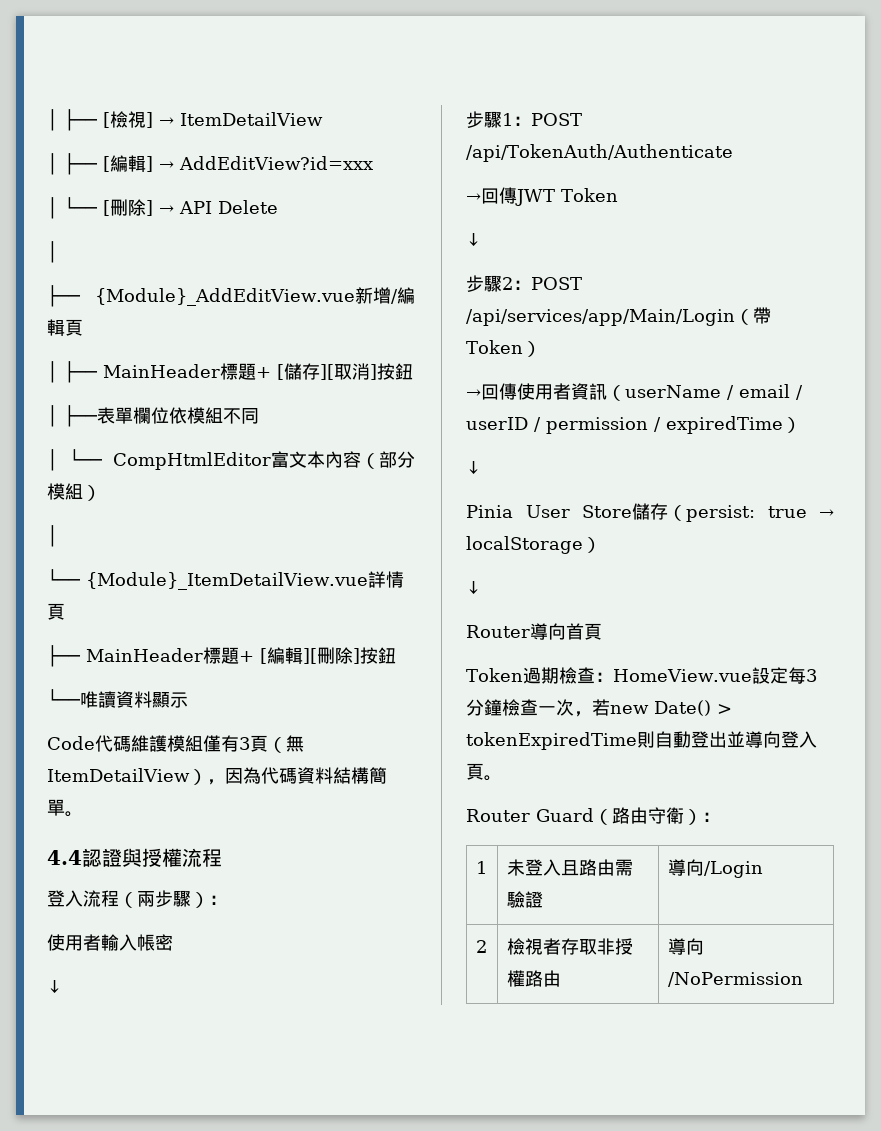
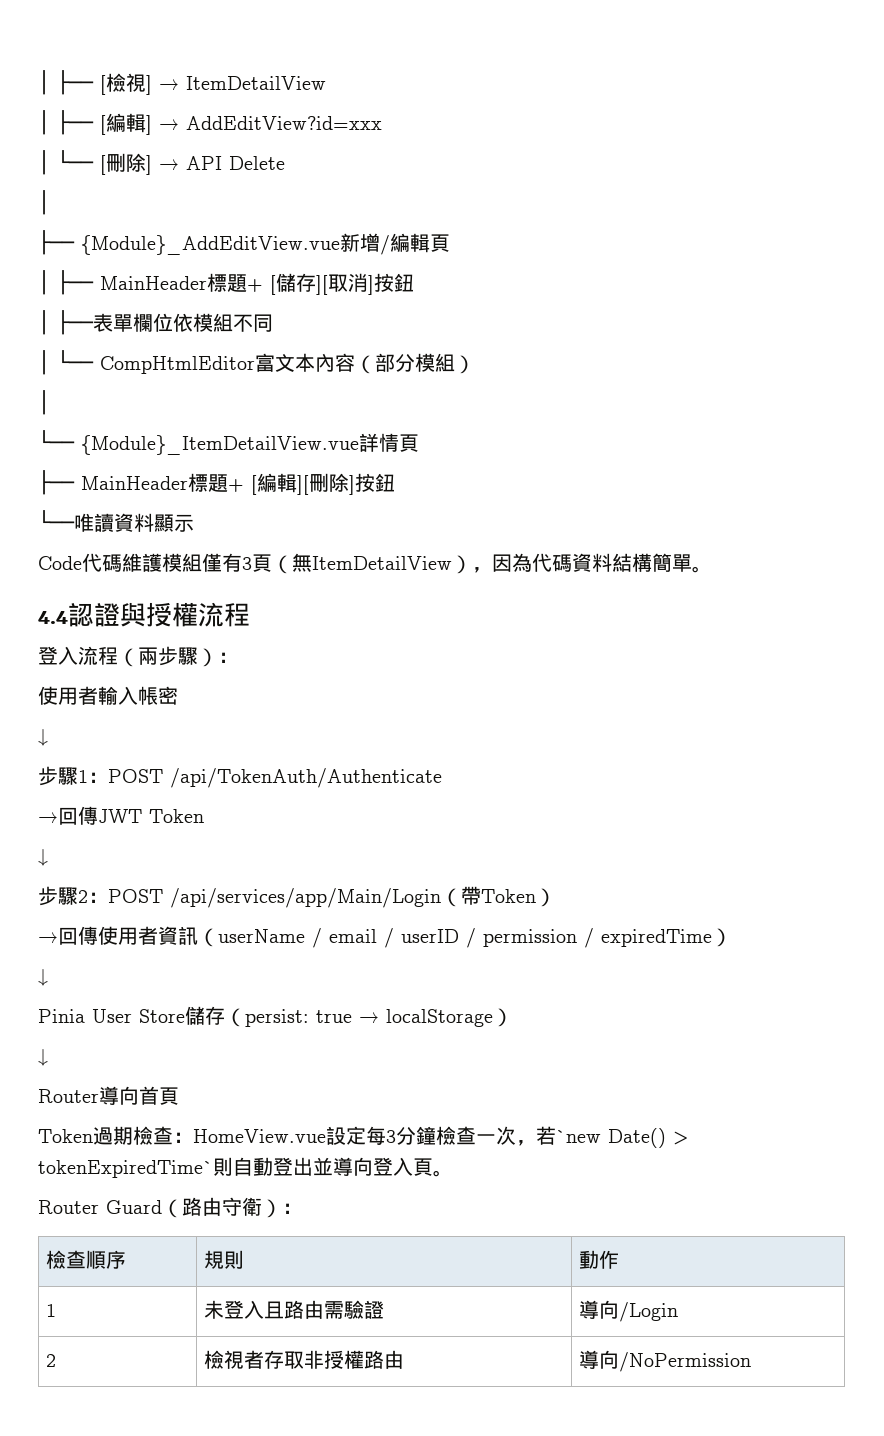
- Token過期檢查：HomeView.vue設定每3分鐘檢查一次，若new Date() > tokenExpiredTime則自動登出並導向登入頁。
+ Token過期檢查：HomeView.vue設定每3分鐘檢查一次，若`new Date() > tokenExpiredTime`則自動登出並導向登入頁。
+ 檢查順序 | 規則 | 動作

